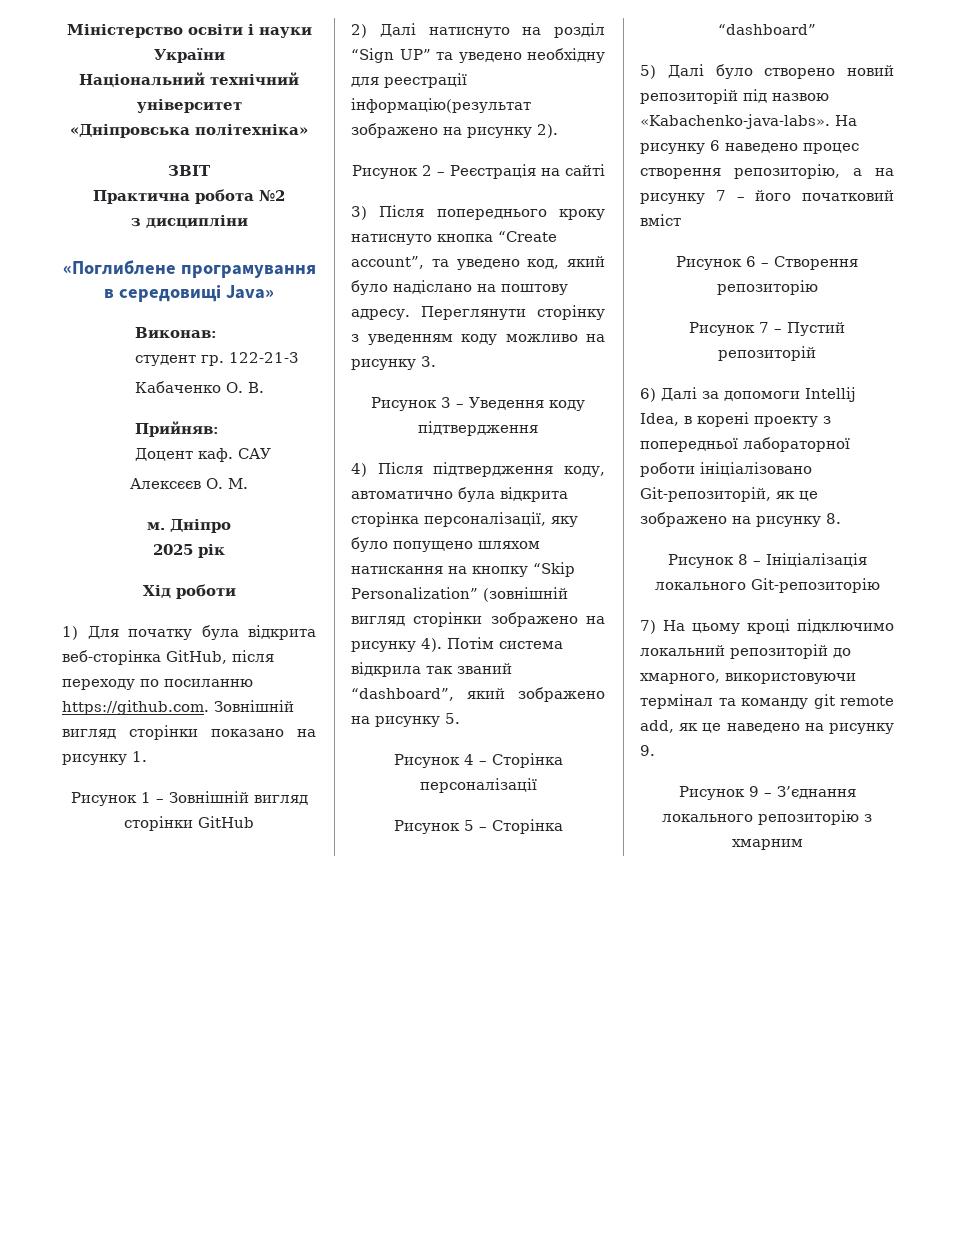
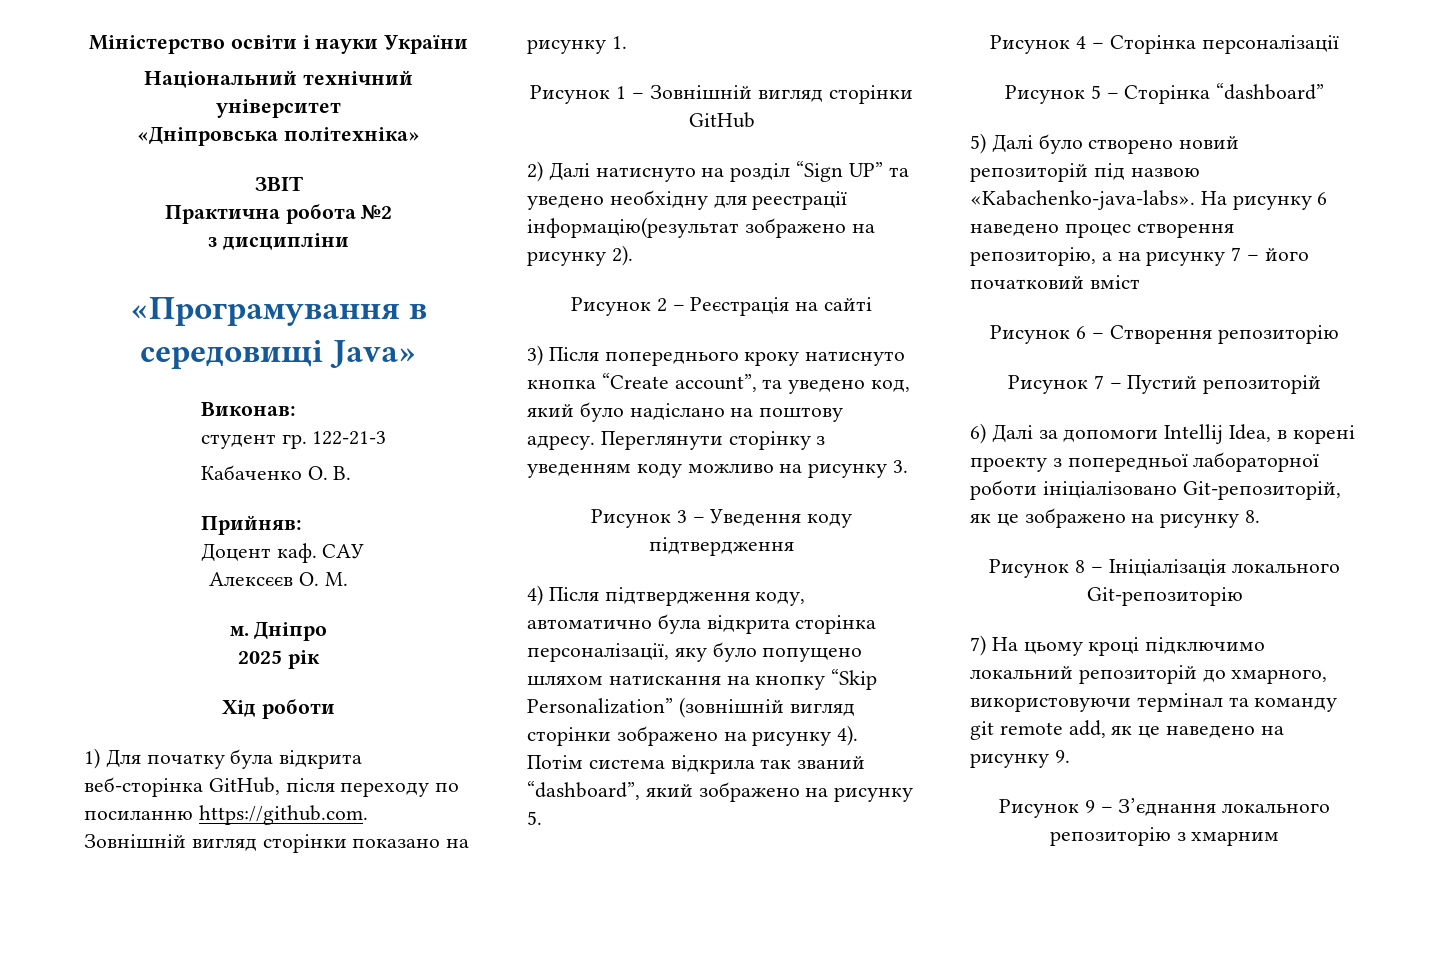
- «Поглиблене програмування в середовищі Java»
+ «Програмування в середовищі Java»

